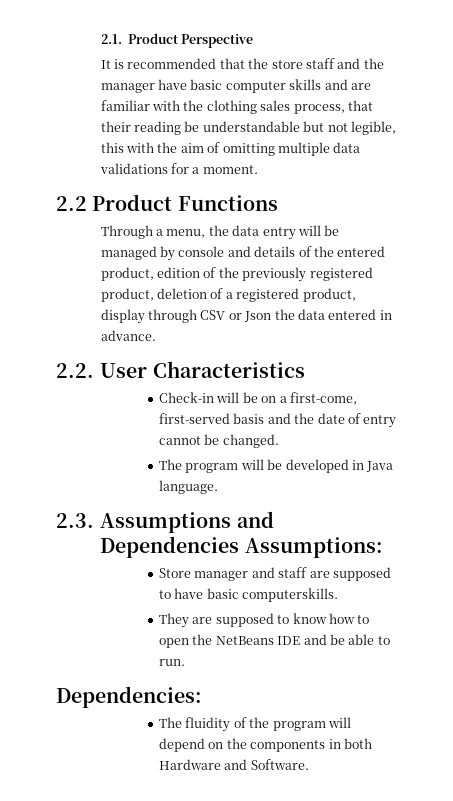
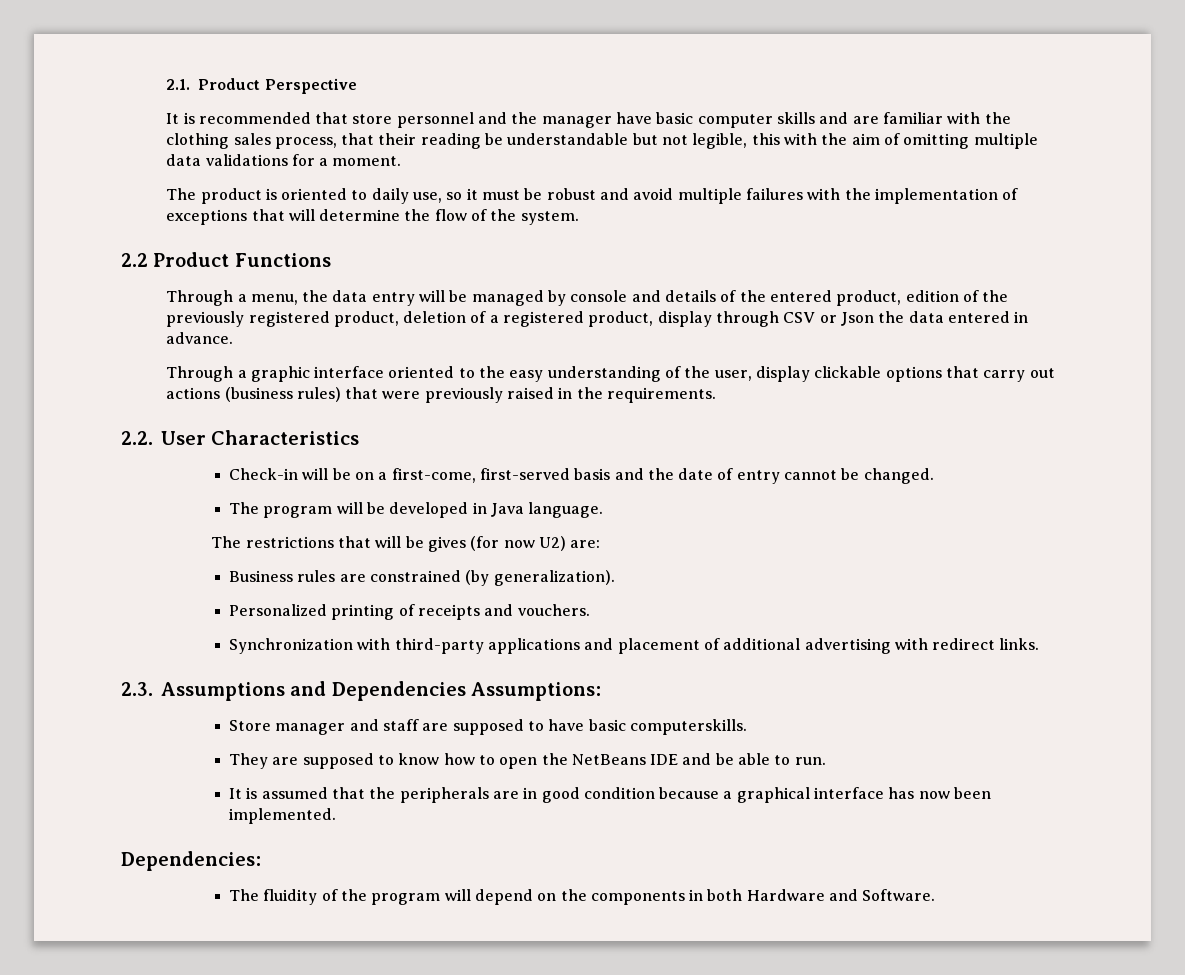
- It is recommended that the store staff and the manager have basic computer skills and are familiar with the clothing sales process, that their reading be understandable but not legible, this with the aim of omitting multiple data validations for a moment.
+ It is recommended that store personnel and the manager have basic computer skills and are familiar with the clothing sales process, that their reading be understandable but not legible, this with the aim of omitting multiple data validations for a moment.
+ The product is oriented to daily use, so it must be robust and avoid multiple failures with the implementation of exceptions that will determine the flow of the system.
+ Through a graphic interface oriented to the easy understanding of the user, display clickable options that carry out actions (business rules) that were previously raised in the requirements.
+ The restrictions that will be gives (for now U2) are:
+ Business rules are constrained (by generalization).
+ Personalized printing of receipts and vouchers.
+ Synchronization with third-party applications and placement of additional advertising with redirect links.
+ It is assumed that the peripherals are in good condition because a graphical interface has now been implemented.

